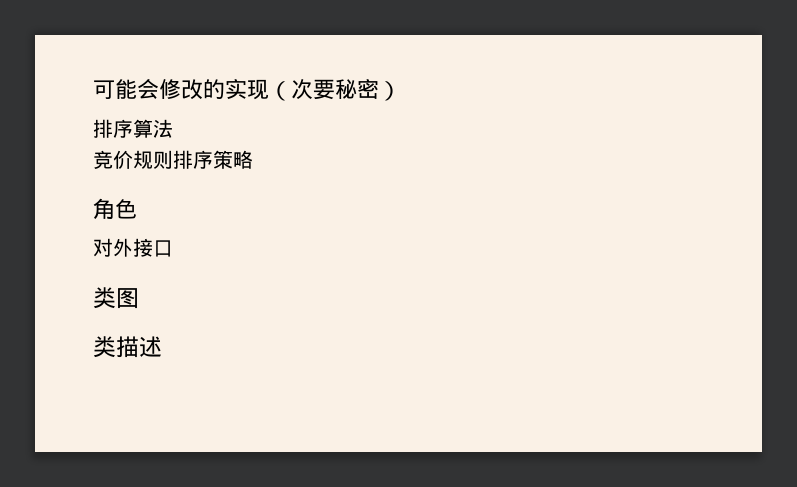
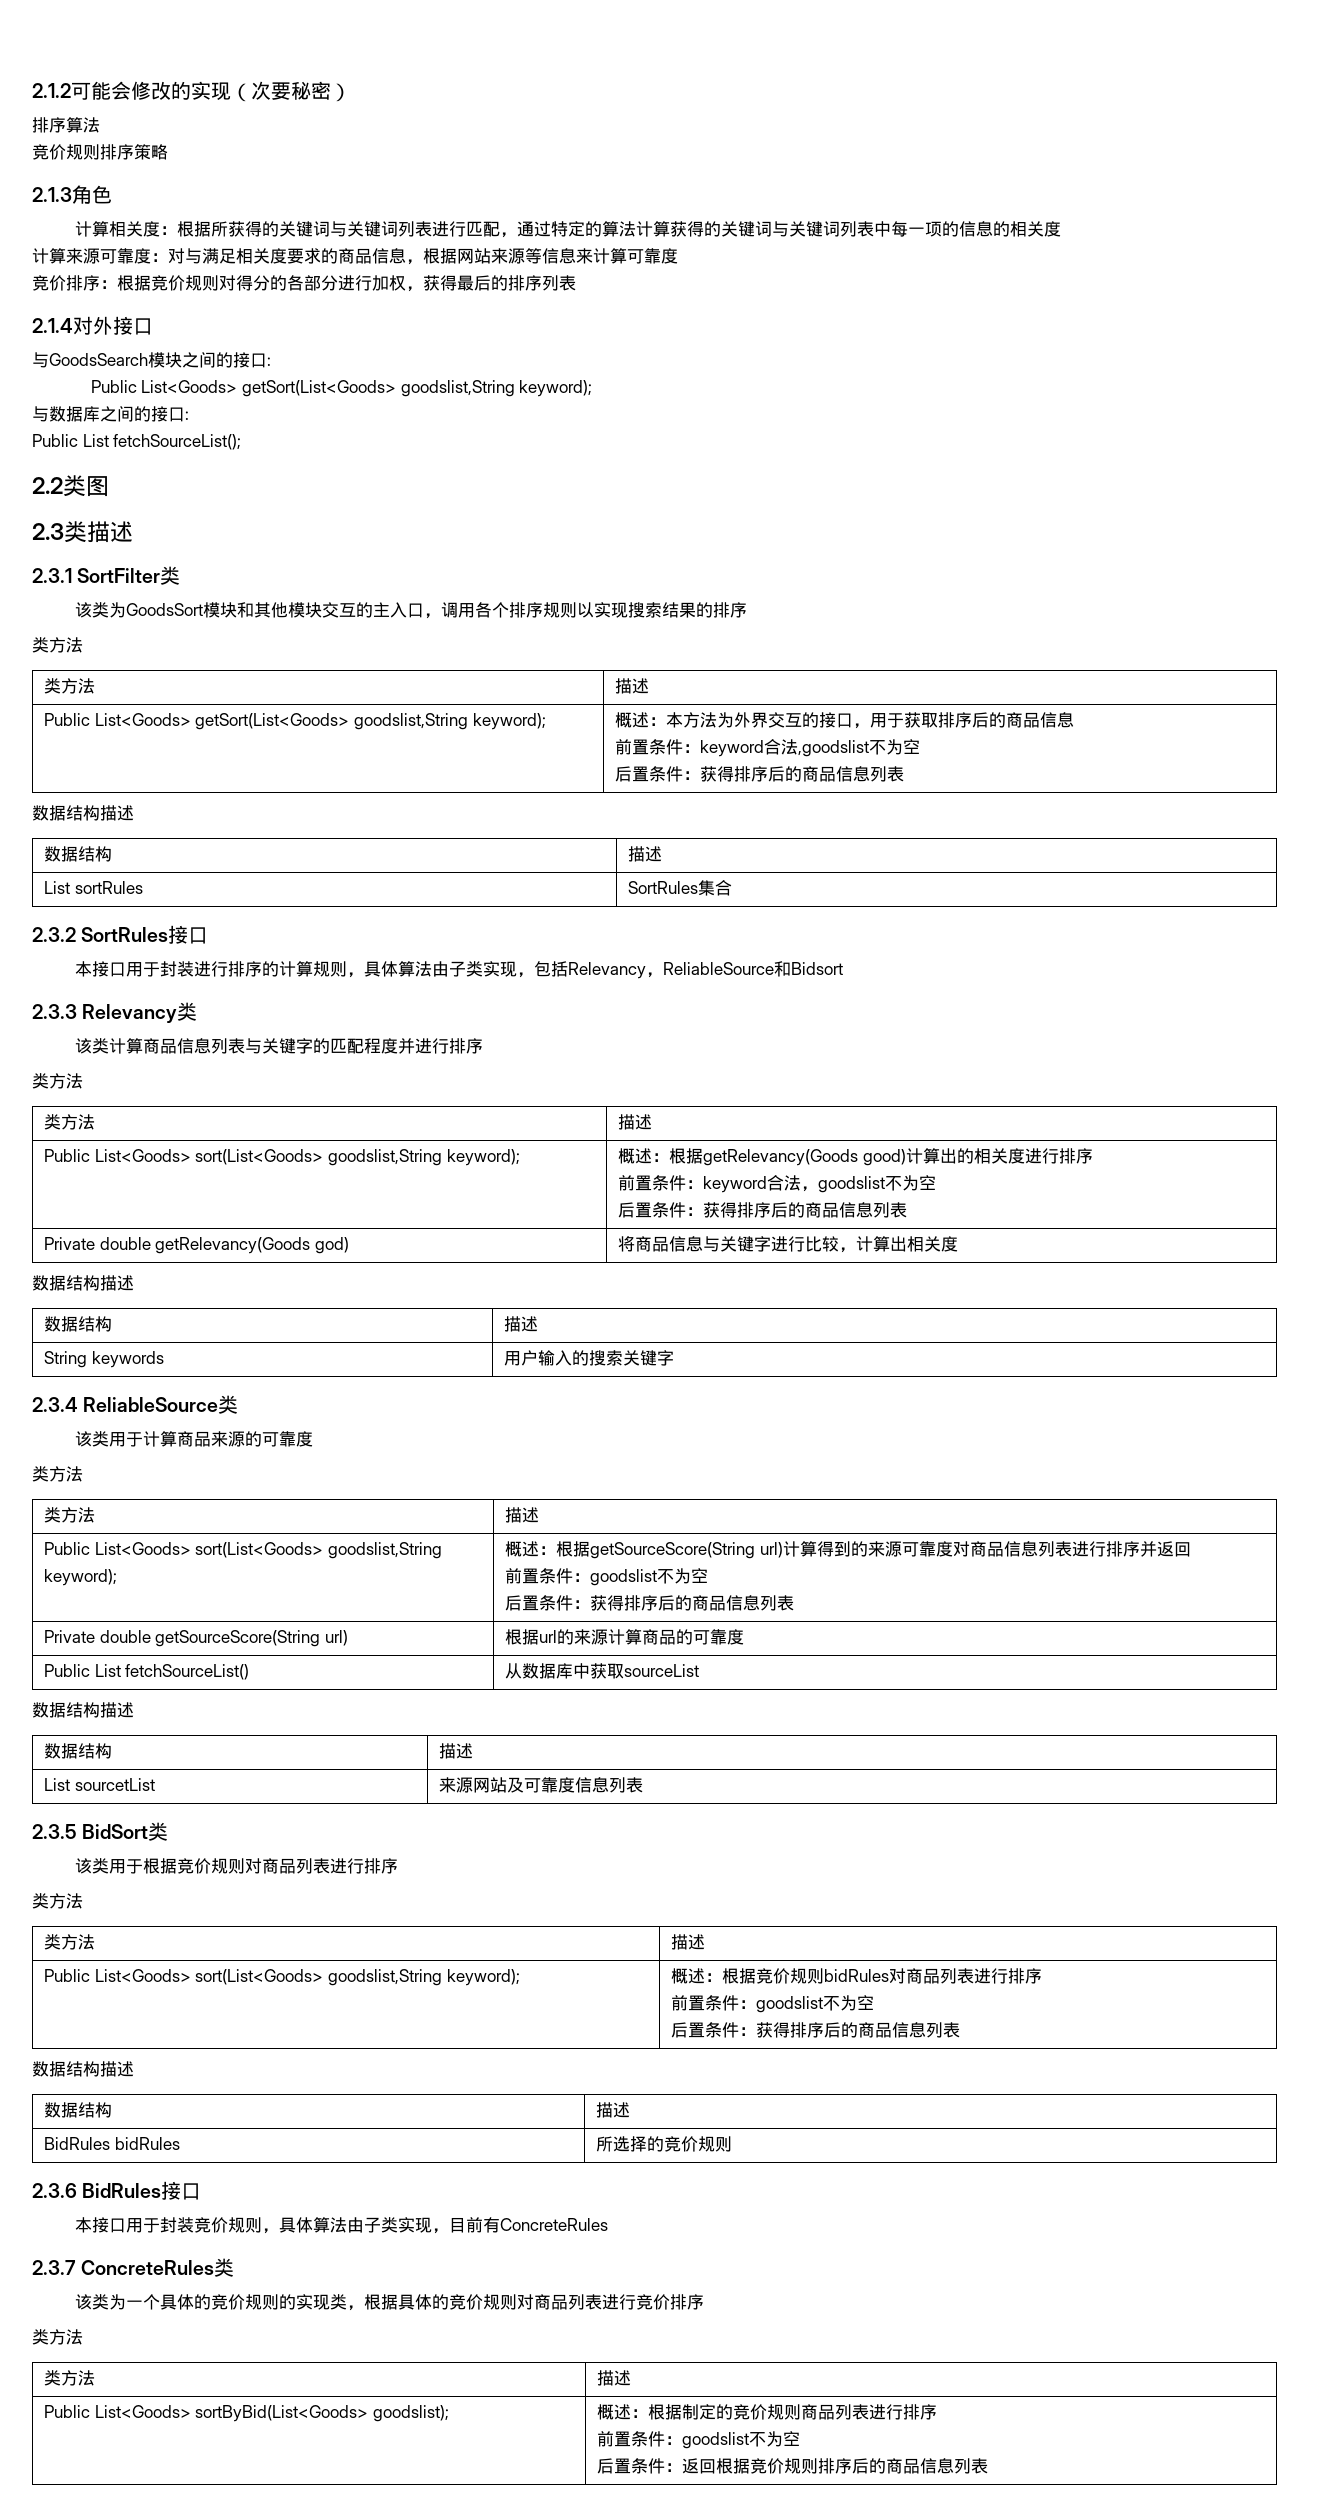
- 可能会修改的实现（次要秘密）
+ 2.1.2可能会修改的实现（次要秘密）
- 角色
+ 2.1.3角色
- 对外接口
- 类图
+ 计算相关度：根据所获得的关键词与关键词列表进行匹配，通过特定的算法计算获得的关键词与关键词列表中每一项的信息的相关度
+ 计算来源可靠度：对与满足相关度要求的商品信息，根据网站来源等信息来计算可靠度
+ 竞价排序：根据竞价规则对得分的各部分进行加权，获得最后的排序列表
+ 2.1.4对外接口
+ 与GoodsSearch模块之间的接口:
+ Public List<Goods> getSort(List<Goods> goodslist,String keyword);
+ 与数据库之间的接口:
+ Public List fetchSourceList();
+ 2.2类图
- 类描述
+ 2.3类描述
+ 2.3.1 SortFilter类
+ 该类为GoodsSort模块和其他模块交互的主入口，调用各个排序规则以实现搜索结果的排序
+ 类方法
+ 类方法 | 描述
+ Public List<Goods> getSort(List<Goods> goodslist,String keyword); | 概述：本方法为外界交互的接口，用于获取排序后的商品信息
+ 前置条件：keyword合法,goodslist不为空
+ 后置条件：获得排序后的商品信息列表
+ 数据结构描述
+ 数据结构 | 描述
+ List sortRules | SortRules集合
+ 2.3.2 SortRules接口
+ 本接口用于封装进行排序的计算规则，具体算法由子类实现，包括Relevancy，ReliableSource和Bidsort
+ 2.3.3 Relevancy类
+ 该类计算商品信息列表与关键字的匹配程度并进行排序
+ 类方法
+ 类方法 | 描述
+ Public List<Goods> sort(List<Goods> goodslist,String keyword); | 概述：根据getRelevancy(Goods good)计算出的相关度进行排序
+ 前置条件：keyword合法，goodslist不为空
+ 后置条件：获得排序后的商品信息列表
+ Private double getRelevancy(Goods god) | 将商品信息与关键字进行比较，计算出相关度
+ 数据结构描述
+ 数据结构 | 描述
+ String keywords | 用户输入的搜索关键字
+ 2.3.4 ReliableSource类
+ 该类用于计算商品来源的可靠度
+ 类方法
+ 类方法 | 描述
+ Public List<Goods> sort(List<Goods> goodslist,String keyword); | 概述：根据getSourceScore(String url)计算得到的来源可靠度对商品信息列表进行排序并返回
+ 前置条件：goodslist不为空
+ 后置条件：获得排序后的商品信息列表
+ Private double getSourceScore(String url) | 根据url的来源计算商品的可靠度
+ Public List fetchSourceList() | 从数据库中获取sourceList
+ 数据结构描述
+ 数据结构 | 描述
+ List sourcetList | 来源网站及可靠度信息列表
+ 2.3.5 BidSort类
+ 该类用于根据竞价规则对商品列表进行排序
+ 类方法
+ 类方法 | 描述
+ Public List<Goods> sort(List<Goods> goodslist,String keyword); | 概述：根据竞价规则bidRules对商品列表进行排序
+ 前置条件：goodslist不为空
+ 后置条件：获得排序后的商品信息列表
+ 数据结构描述
+ 数据结构 | 描述
+ BidRules bidRules | 所选择的竞价规则
+ 2.3.6 BidRules接口
+ 本接口用于封装竞价规则，具体算法由子类实现，目前有ConcreteRules
+ 2.3.7 ConcreteRules类
+ 该类为一个具体的竞价规则的实现类，根据具体的竞价规则对商品列表进行竞价排序
+ 类方法
+ 类方法 | 描述
+ Public List<Goods> sortByBid(List<Goods> goodslist); | 概述：根据制定的竞价规则商品列表进行排序
+ 前置条件：goodslist不为空
+ 后置条件：返回根据竞价规则排序后的商品信息列表

